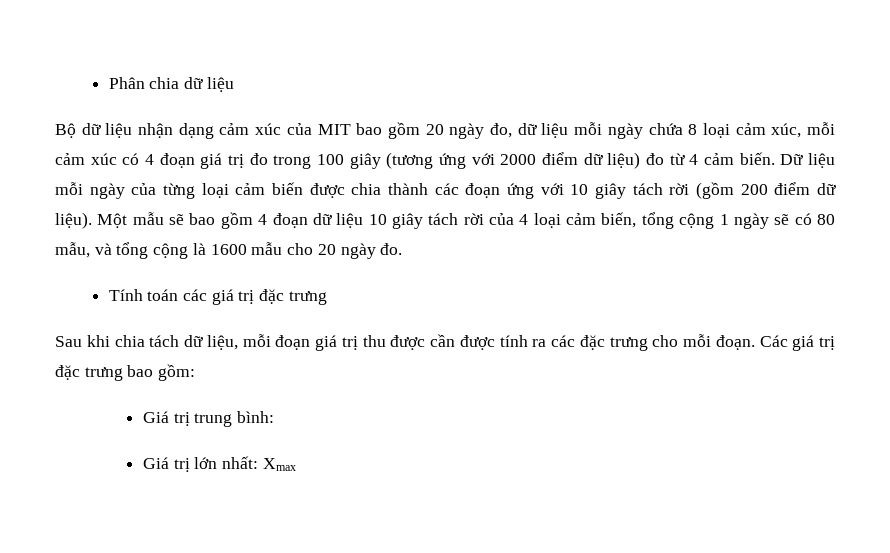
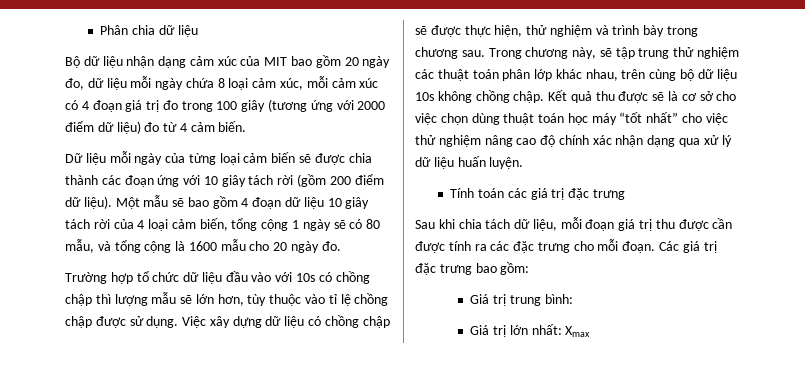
- Bộ dữ liệu nhận dạng cảm xúc của MIT bao gồm 20 ngày đo, dữ liệu mỗi ngày chứa 8 loại cảm xúc, mỗi cảm xúc có 4 đoạn giá trị đo trong 100 giây (tương ứng với 2000 điểm dữ liệu) đo từ 4 cảm biến. Dữ liệu mỗi ngày của từng loại cảm biến được chia thành các đoạn ứng với 10 giây tách rời (gồm 200 điểm dữ liệu).
+ Bộ dữ liệu nhận dạng cảm xúc của MIT bao gồm 20 ngày đo, dữ liệu mỗi ngày chứa 8 loại cảm xúc, mỗi cảm xúc có 4 đoạn giá trị đo trong 100 giây (tương ứng với 2000 điểm dữ liệu) đo từ 4 cảm biến.
+ Dữ liệu mỗi ngày của từng loại cảm biến sẽ được chia thành các đoạn ứng với 10 giây tách rời (gồm 200 điểm dữ liệu).
+ Trường hợp tổ chức dữ liệu đầu vào với 10s có chồng chập thì lượng mẫu sẽ lớn hơn, tùy thuộc vào tỉ lệ chồng chập được sử dụng. Việc xây dựng dữ liệu có chồng chập sẽ được thực hiện, thử nghiệm và trình bày trong chương sau. Trong chương này, sẽ tập trung thử nghiệm các thuật toán phân lớp khác nhau, trên cùng bộ dữ liệu 10s không chồng chập. Kết quả thu được sẽ là cơ sở cho việc chọn dùng thuật toán học máy “tốt nhất” cho việc thử nghiệm nâng cao độ chính xác nhận dạng qua xử lý dữ liệu huấn luyện.

